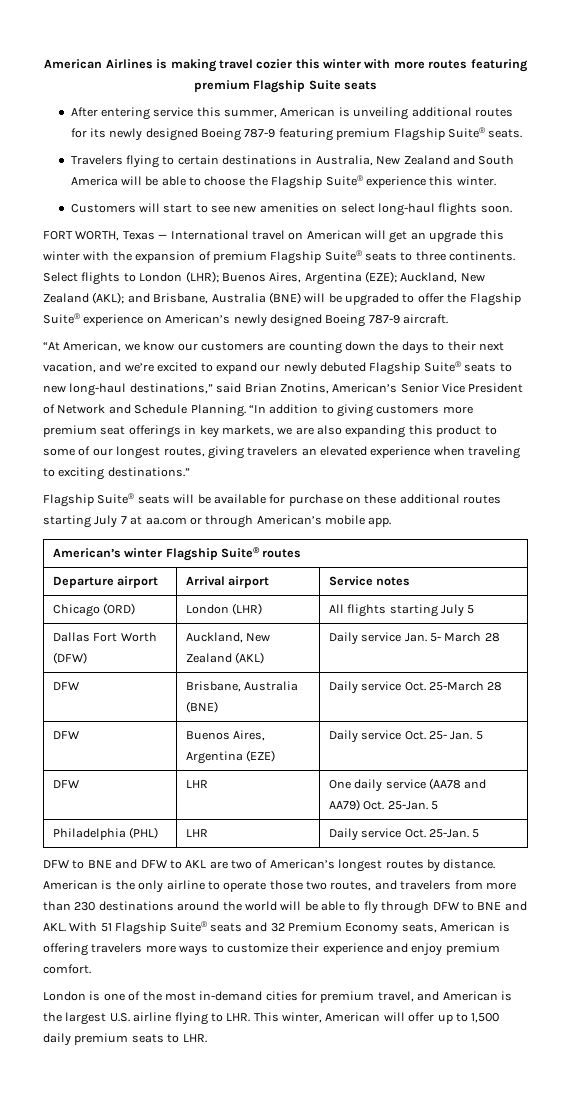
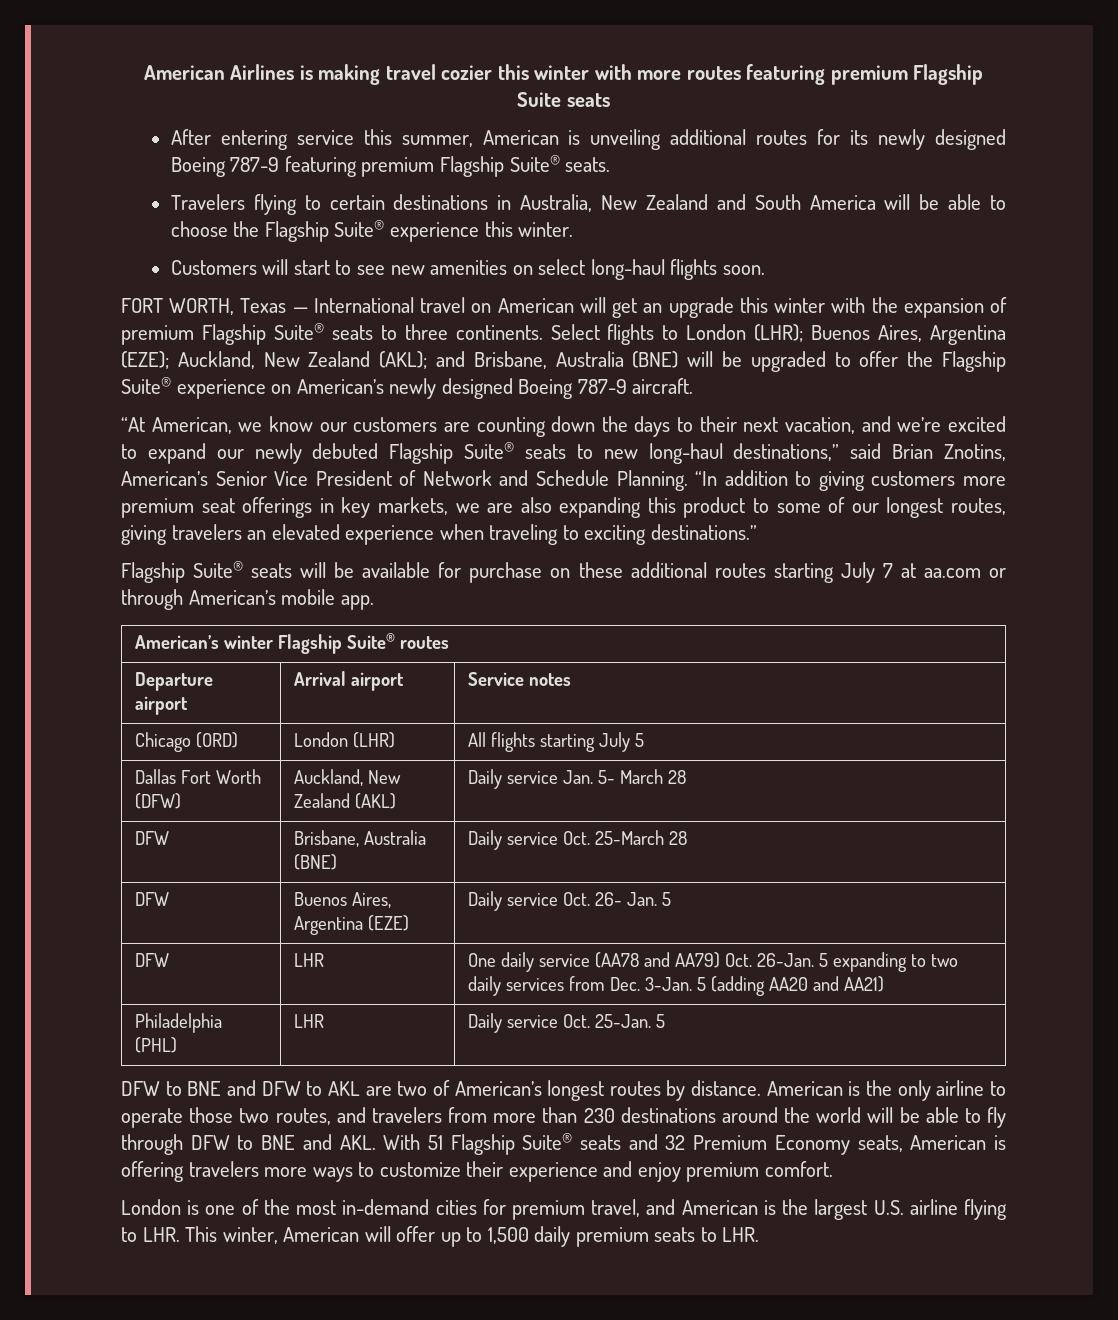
- DFW | Buenos Aires, Argentina (EZE) | Daily service Oct. 25- Jan. 5
+ DFW | Buenos Aires, Argentina (EZE) | Daily service Oct. 26- Jan. 5
- DFW | LHR | One daily service (AA78 and AA79) Oct. 25-Jan. 5
+ DFW | LHR | One daily service (AA78 and AA79) Oct. 26-Jan. 5 expanding to two daily services from Dec. 3-Jan. 5 (adding AA20 and AA21)

